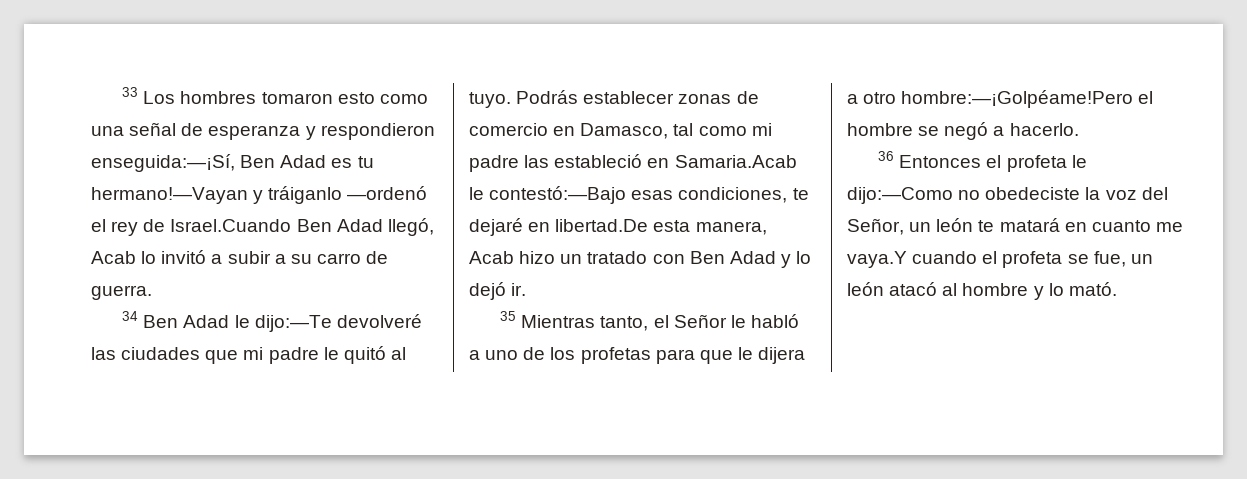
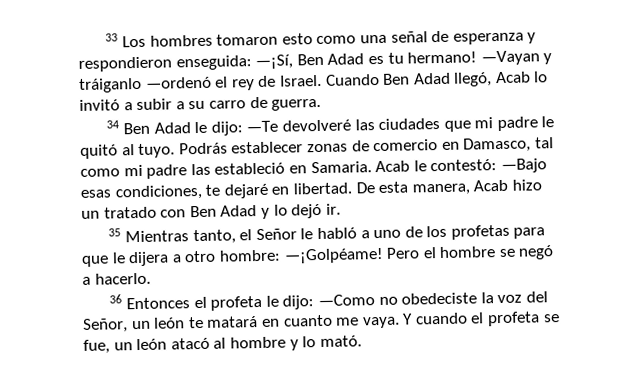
- 33 Los hombres tomaron esto como una señal de esperanza y respondieron enseguida:—¡Sí, Ben Adad es tu hermano!—Vayan y tráiganlo —ordenó el rey de Israel.Cuando Ben Adad llegó, Acab lo invitó a subir a su carro de guerra.
+ 33 Los hombres tomaron esto como una señal de esperanza y respondieron enseguida: —¡Sí, Ben Adad es tu hermano! —Vayan y tráiganlo —ordenó el rey de Israel. Cuando Ben Adad llegó, Acab lo invitó a subir a su carro de guerra.
- 34 Ben Adad le dijo:—Te devolveré las ciudades que mi padre le quitó al tuyo.
+ 34 Ben Adad le dijo: —Te devolveré las ciudades que mi padre le quitó al tuyo.
- Podrás establecer zonas de comercio en Damasco, tal como mi padre las estableció en Samaria.Acab le contestó:—Bajo esas condiciones, te dejaré en libertad.De esta manera, Acab hizo un tratado con Ben Adad y lo dejó ir.
+ Podrás establecer zonas de comercio en Damasco, tal como mi padre las estableció en Samaria. Acab le contestó: —Bajo esas condiciones, te dejaré en libertad. De esta manera, Acab hizo un tratado con Ben Adad y lo dejó ir.
- 35 Mientras tanto, el Señor le habló a uno de los profetas para que le dijera a otro hombre:—¡Golpéame!Pero el hombre se negó a hacerlo.
+ 35 Mientras tanto, el Señor le habló a uno de los profetas para que le dijera a otro hombre: —¡Golpéame! Pero el hombre se negó a hacerlo.
- 36 Entonces el profeta le dijo:—Como no obedeciste la voz del Señor, un león te matará en cuanto me vaya.Y cuando el profeta se fue, un león atacó al hombre y lo mató.
+ 36 Entonces el profeta le dijo: —Como no obedeciste la voz del Señor, un león te matará en cuanto me vaya. Y cuando el profeta se fue, un león atacó al hombre y lo mató.

